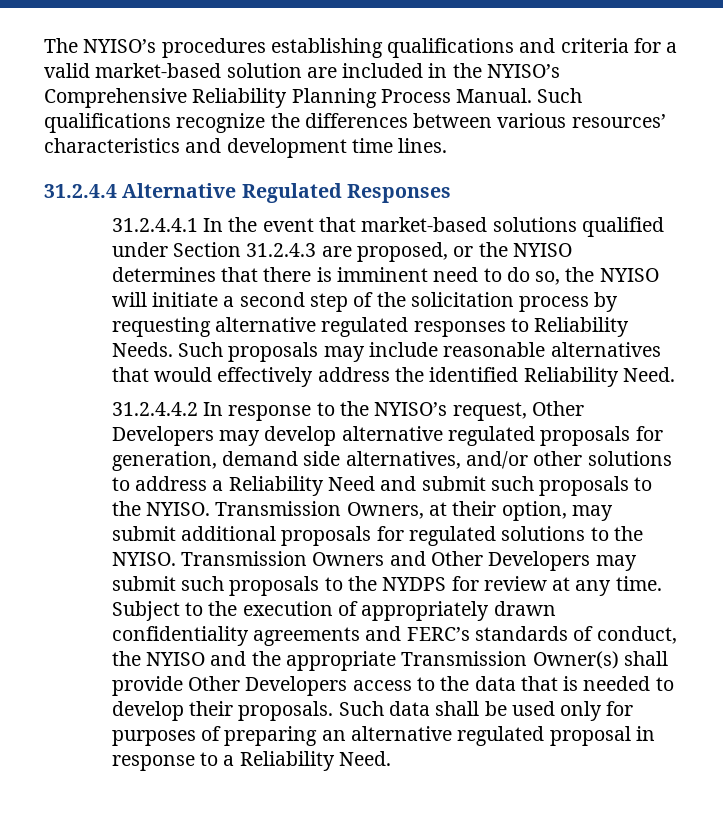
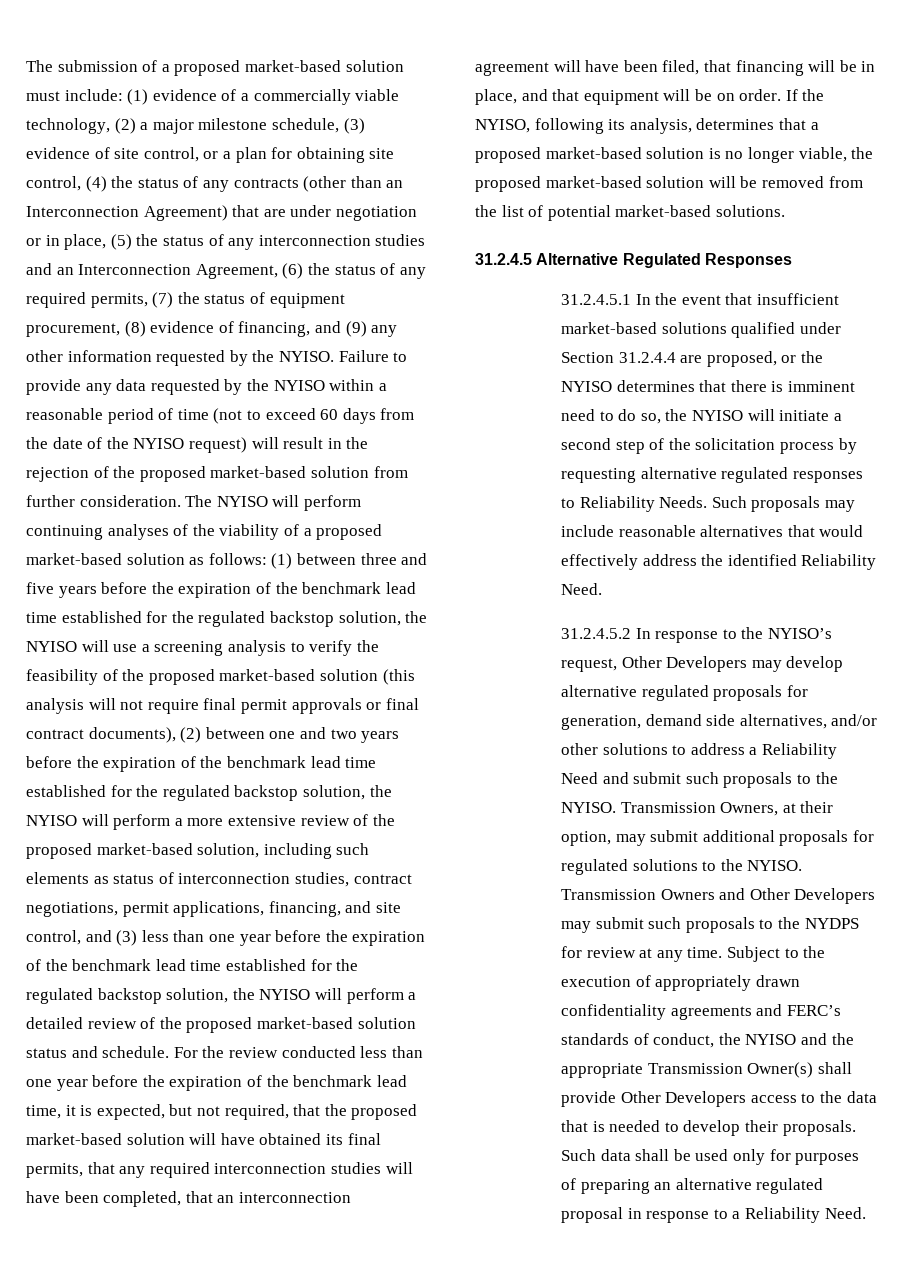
- The NYISO’s procedures establishing qualifications and criteria for a valid market-based solution are included in the NYISO’s Comprehensive Reliability Planning Process Manual. Such qualifications recognize the differences between various resources’ characteristics and development time lines.
- 31.2.4.4 Alternative Regulated Responses
+ The submission of a proposed market-based solution must include: (1) evidence of a commercially viable technology, (2) a major milestone schedule, (3) evidence of site control, or a plan for obtaining site control, (4) the status of any contracts (other than an Interconnection Agreement) that are under negotiation or in place, (5) the status of any interconnection studies and an Interconnection Agreement, (6) the status of any required permits, (7) the status of equipment procurement, (8) evidence of financing, and (9) any other information requested by the NYISO. Failure to provide any data requested by the NYISO within a reasonable period of time (not to exceed 60 days from the date of the NYISO request) will result in the rejection of the proposed market-based solution from further consideration. The NYISO will perform continuing analyses of the viability of a proposed market-based solution as follows: (1) between three and five years before the expiration of the benchmark lead time established for the regulated backstop solution, the NYISO will use a screening analysis to verify the feasibility of the proposed market-based solution (this analysis will not require final permit approvals or final contract documents), (2) between one and two years before the expiration of the benchmark lead time established for the regulated backstop solution, the NYISO will perform a more extensive review of the proposed market-based solution, including such elements as status of interconnection studies, contract negotiations, permit applications, financing, and site control, and (3) less than one year before the expiration of the benchmark lead time established for the regulated backstop solution, the NYISO will perform a detailed review of the proposed market-based solution status and schedule. For the review conducted less than one year before the expiration of the benchmark lead time, it is expected, but not required, that the proposed market-based solution will have obtained its final permits, that any required interconnection studies will have been completed, that an interconnection agreement will have been filed, that financing will be in place, and that equipment will be on order. If the NYISO, following its analysis, determines that a proposed market-based solution is no longer viable, the proposed market-based solution will be removed from the list of potential market-based solutions.
+ 31.2.4.5 Alternative Regulated Responses
- 31.2.4.4.1 In the event that market-based solutions qualified under Section 31.2.4.3 are proposed, or the NYISO determines that there is imminent need to do so, the NYISO will initiate a second step of the solicitation process by requesting alternative regulated responses to Reliability Needs.
+ 31.2.4.5.1 In the event that insufficient market-based solutions qualified under Section 31.2.4.4 are proposed, or the NYISO determines that there is imminent need to do so, the NYISO will initiate a second step of the solicitation process by requesting alternative regulated responses to Reliability Needs.
- 31.2.4.4.2 In response to the NYISO’s request, Other Developers may develop alternative regulated proposals for generation, demand side alternatives, and/or other solutions to address a Reliability Need and submit such proposals to the NYISO.
+ 31.2.4.5.2 In response to the NYISO’s request, Other Developers may develop alternative regulated proposals for generation, demand side alternatives, and/or other solutions to address a Reliability Need and submit such proposals to the NYISO.

